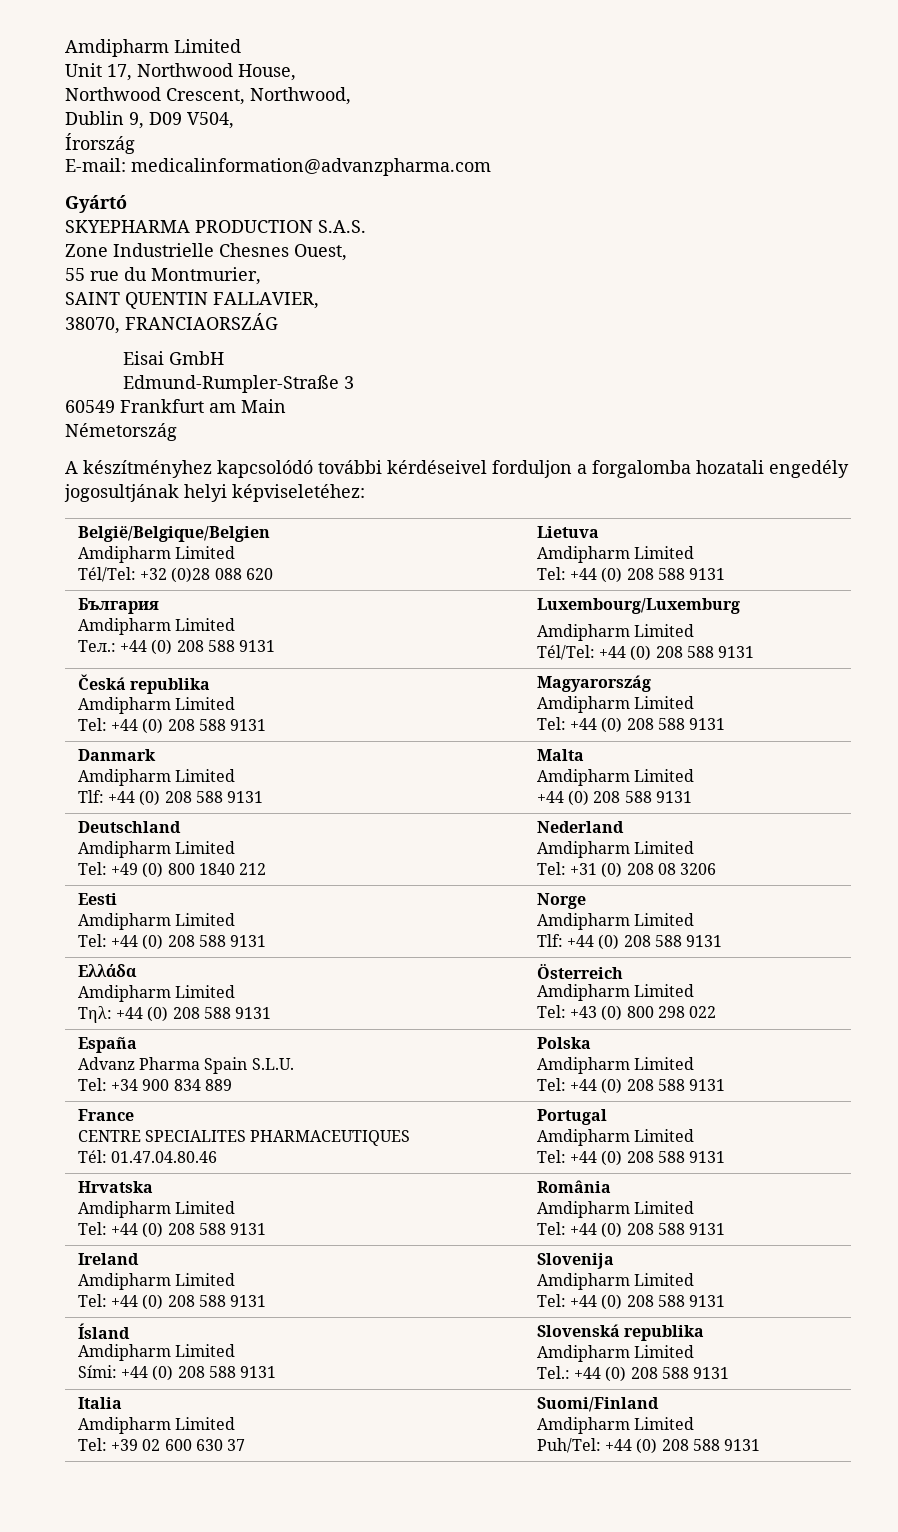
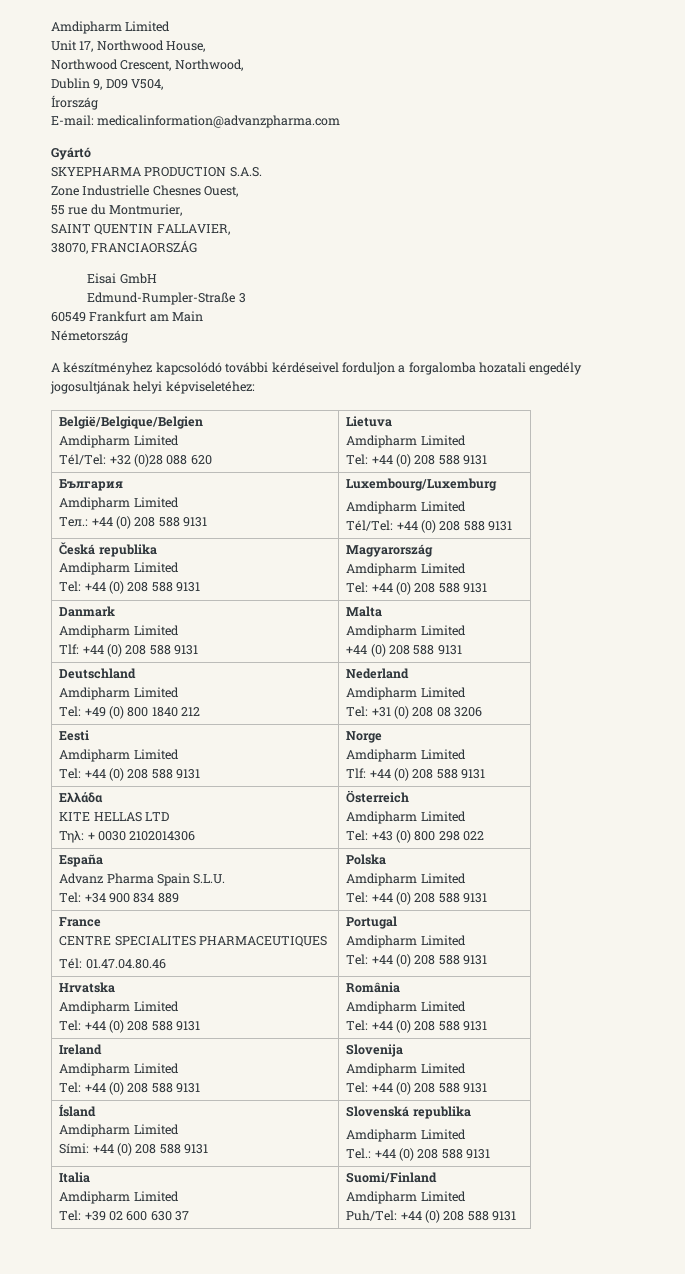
  Ελλάδα
- Amdipharm Limited
- Τηλ: +44 (0) 208 588 9131 | Österreich
+ KITE HELLAS LTD
+ Τηλ: + 0030 2102014306 | Österreich

